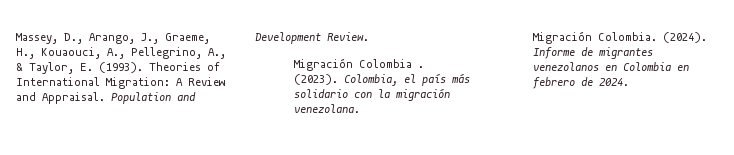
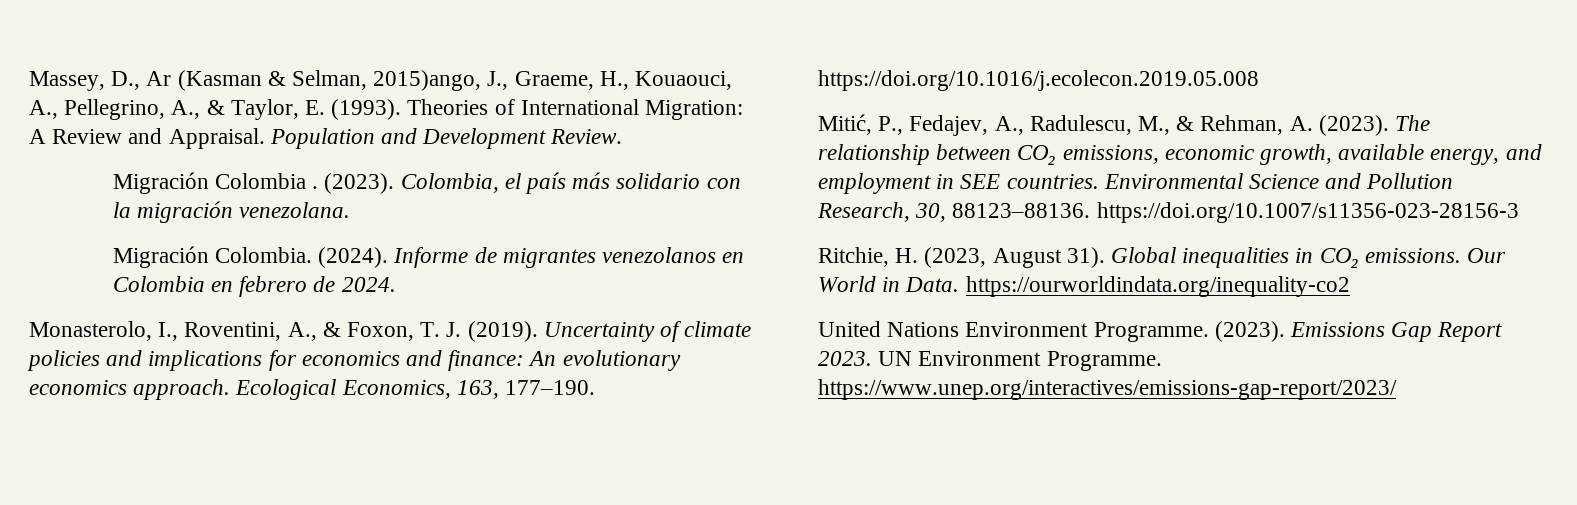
- Massey, D., Arango, J., Graeme, H., Kouaouci, A., Pellegrino, A., & Taylor, E. (1993).
+ Massey, D., Ar (Kasman & Selman, 2015)ango, J., Graeme, H., Kouaouci, A., Pellegrino, A., & Taylor, E. (1993).
+ Monasterolo, I., Roventini, A., & Foxon, T. J. (2019). Uncertainty of climate policies and implications for economics and finance: An evolutionary economics approach. Ecological Economics, 163, 177–190. https://doi.org/10.1016/j.ecolecon.2019.05.008
+ Mitić, P., Fedajev, A., Radulescu, M., & Rehman, A. (2023). The relationship between CO₂ emissions, economic growth, available energy, and employment in SEE countries. Environmental Science and Pollution Research, 30, 88123–88136. https://doi.org/10.1007/s11356-023-28156-3
+ Ritchie, H. (2023, August 31). Global inequalities in CO₂ emissions. Our World in Data. https://ourworldindata.org/inequality-co2
+ United Nations Environment Programme. (2023). Emissions Gap Report 2023. UN Environment Programme. https://www.unep.org/interactives/emissions-gap-report/2023/

